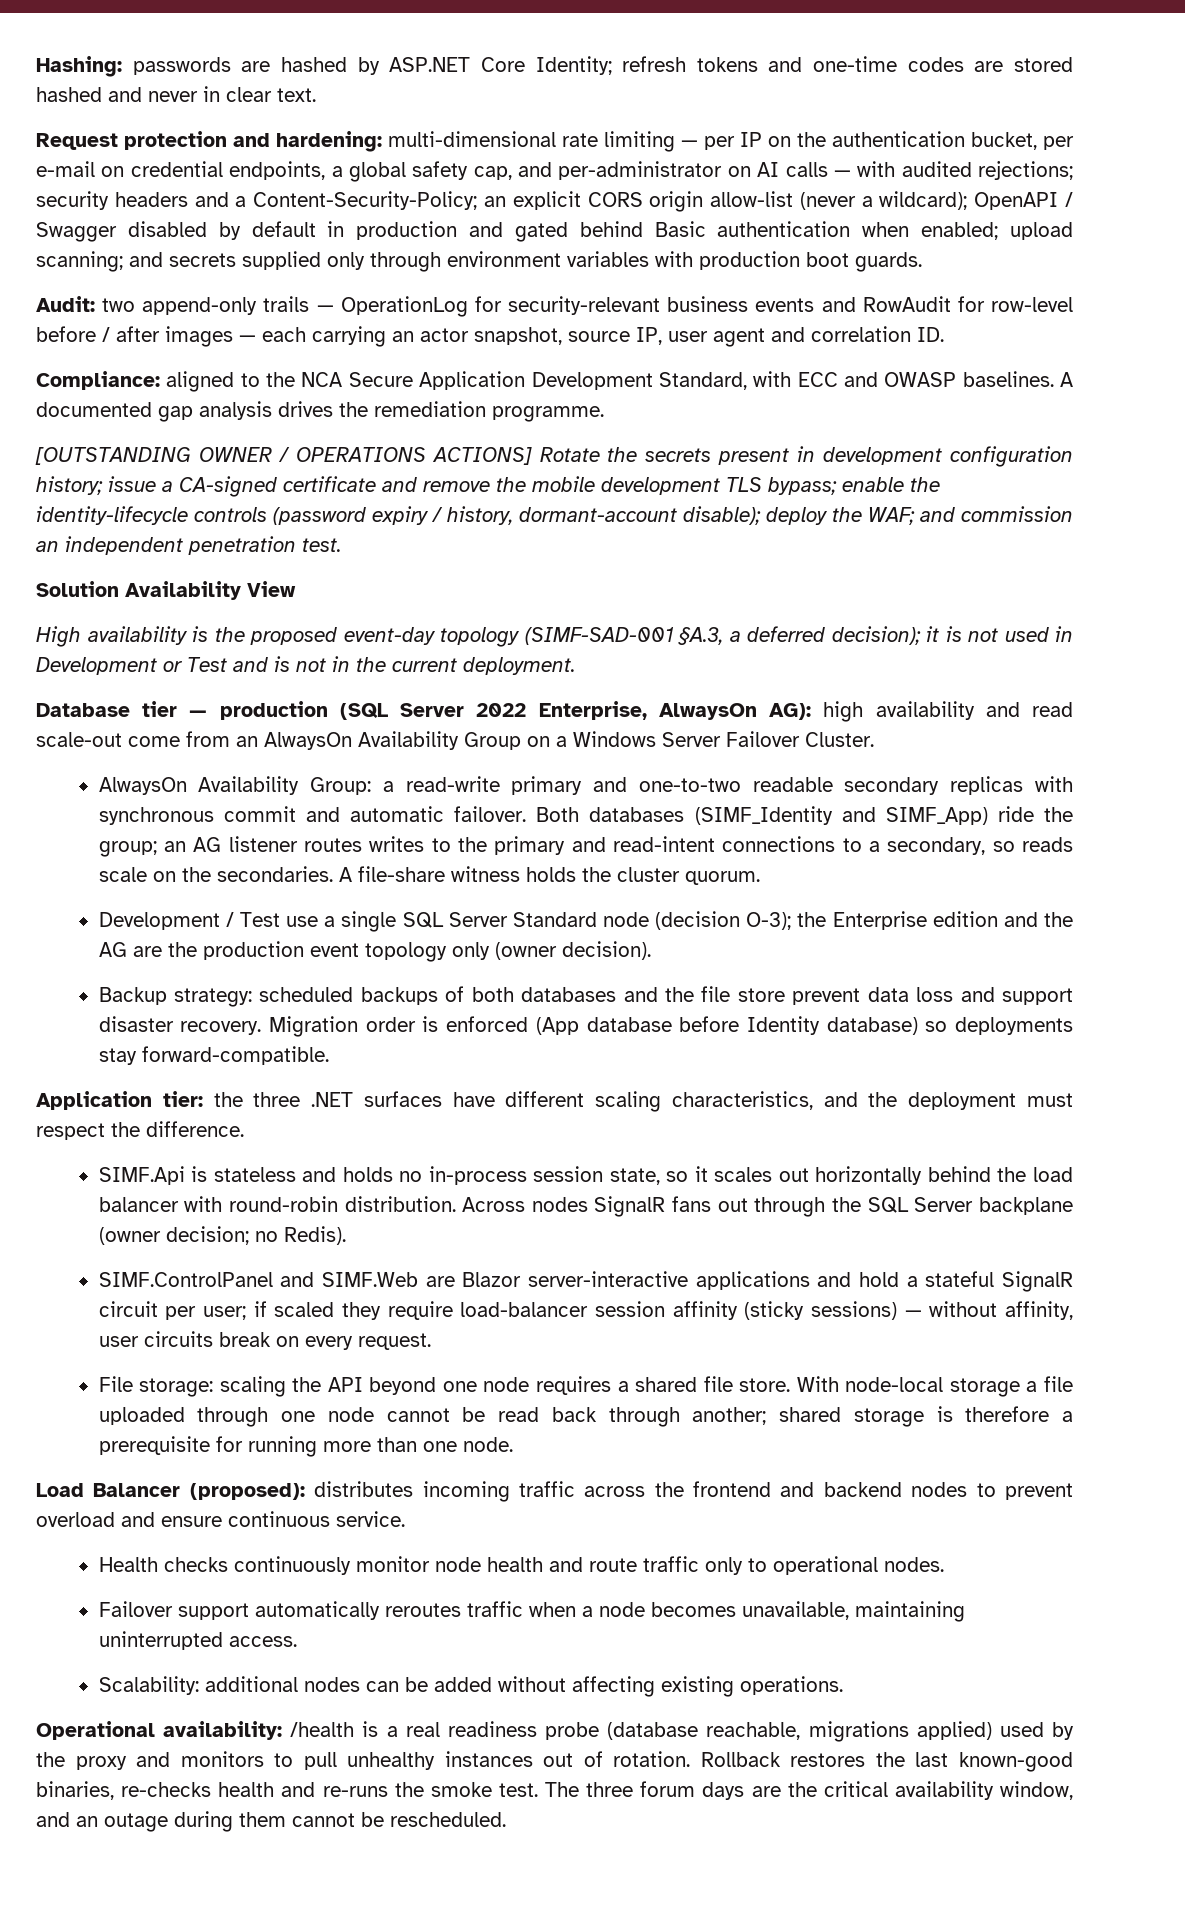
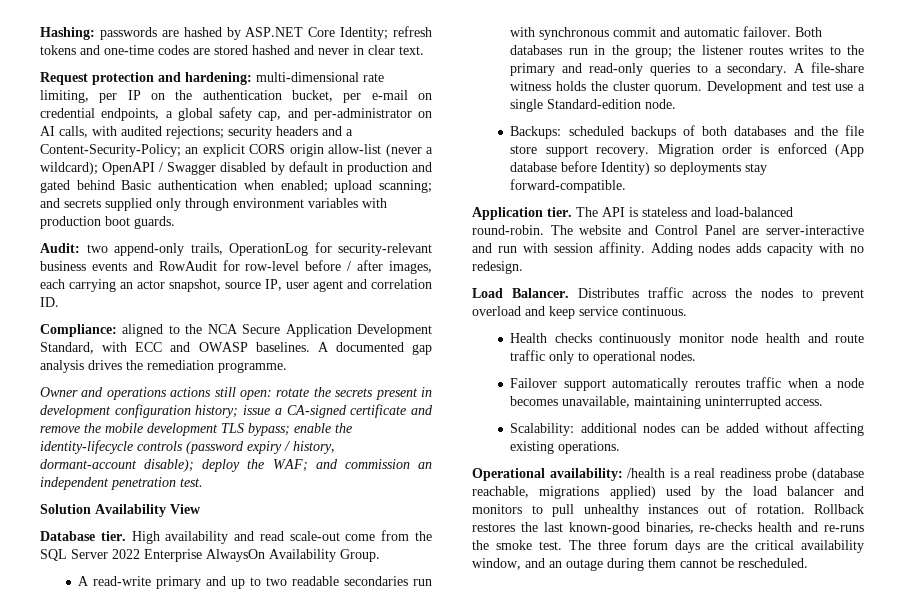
- multi-dimensional rate limiting — per IP on the authentication bucket, per e-mail on credential endpoints, a global safety cap, and per-administrator on AI calls — with audited rejections;
+ multi-dimensional rate limiting, per IP on the authentication bucket, per e-mail on credential endpoints, a global safety cap, and per-administrator on AI calls, with audited rejections;
- Audit: two append-only trails — OperationLog for security-relevant business events and RowAudit for row-level before / after images — each carrying an actor snapshot, source IP, user agent and correlation ID.
+ Audit: two append-only trails, OperationLog for security-relevant business events and RowAudit for row-level before / after images, each carrying an actor snapshot, source IP, user agent and correlation ID.
- [OUTSTANDING OWNER / OPERATIONS ACTIONS] Rotate the secrets present in development configuration history; issue a CA-signed certificate and remove the mobile development TLS bypass; enable the identity-lifecycle controls (password expiry / history, dormant-account disable); deploy the WAF; and commission an independent penetration test.
+ Owner and operations actions still open: rotate the secrets present in development configuration history; issue a CA-signed certificate and remove the mobile development TLS bypass; enable the identity-lifecycle controls (password expiry / history, dormant-account disable); deploy the WAF; and commission an independent penetration test.
- High availability is the proposed event-day topology (SIMF-SAD-001 §A.3, a deferred decision); it is not used in Development or Test and is not in the current deployment.
- Database tier — production (SQL Server 2022 Enterprise, AlwaysOn AG): high availability and read scale-out come from an AlwaysOn Availability Group on a Windows Server Failover Cluster.
- AlwaysOn Availability Group: a read-write primary and one-to-two readable secondary replicas with synchronous commit and automatic failover.
+ Database tier. High availability and read scale-out come from the SQL Server 2022 Enterprise AlwaysOn Availability Group.
+ A read-write primary and up to two readable secondaries run with synchronous commit and automatic failover.
- Both databases (SIMF_Identity and SIMF_App) ride the group; an AG listener routes writes to the primary and read-intent connections to a secondary, so reads scale on the secondaries.
+ Both databases run in the group; the listener routes writes to the primary and read-only queries to a secondary.
- A file-share witness holds the cluster quorum.
- Development / Test use a single SQL Server Standard node (decision O-3); the Enterprise edition and the AG are the production event topology only (owner decision).
- Backup strategy: scheduled backups of both databases and the file store prevent data loss and support disaster recovery.
+ A file-share witness holds the cluster quorum. Development and test use a single Standard-edition node.
+ Backups: scheduled backups of both databases and the file store support recovery.
- Migration order is enforced (App database before Identity database) so deployments stay forward-compatible.
+ Migration order is enforced (App database before Identity) so deployments stay forward-compatible.
- Application tier: the three .NET surfaces have different scaling characteristics, and the deployment must respect the difference.
- SIMF.Api is stateless and holds no in-process session state, so it scales out horizontally behind the load balancer with round-robin distribution. Across nodes SignalR fans out through the SQL Server backplane (owner decision; no Redis).
- SIMF.ControlPanel and SIMF.Web are Blazor server-interactive applications and hold a stateful SignalR circuit per user; if scaled they require load-balancer session affinity (sticky sessions) — without affinity, user circuits break on every request.
- File storage: scaling the API beyond one node requires a shared file store. With node-local storage a file uploaded through one node cannot be read back through another; shared storage is therefore a prerequisite for running more than one node.
- Load Balancer (proposed): distributes incoming traffic across the frontend and backend nodes to prevent overload and ensure continuous service.
+ Application tier. The API is stateless and load-balanced round-robin. The website and Control Panel are server-interactive and run with session affinity. Adding nodes adds capacity with no redesign.
+ Load Balancer. Distributes traffic across the nodes to prevent overload and keep service continuous.
- Operational availability: /health is a real readiness probe (database reachable, migrations applied) used by the proxy and monitors to pull unhealthy instances out of rotation.
+ Operational availability: /health is a real readiness probe (database reachable, migrations applied) used by the load balancer and monitors to pull unhealthy instances out of rotation.

